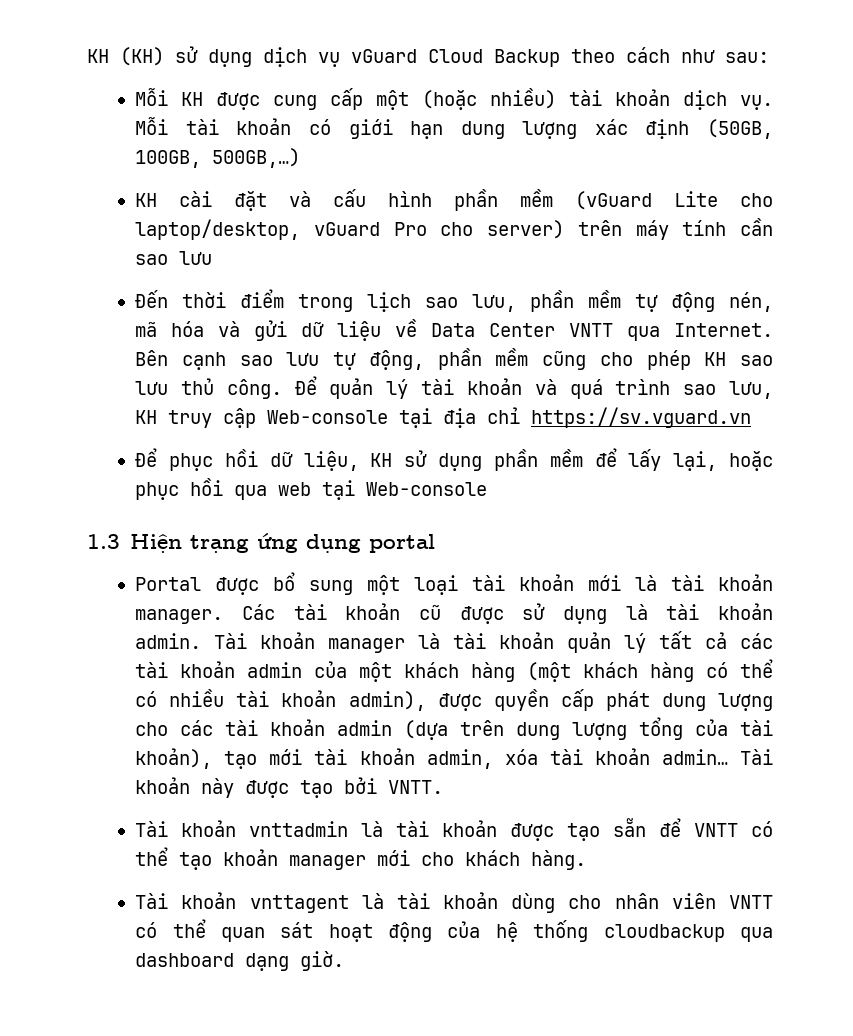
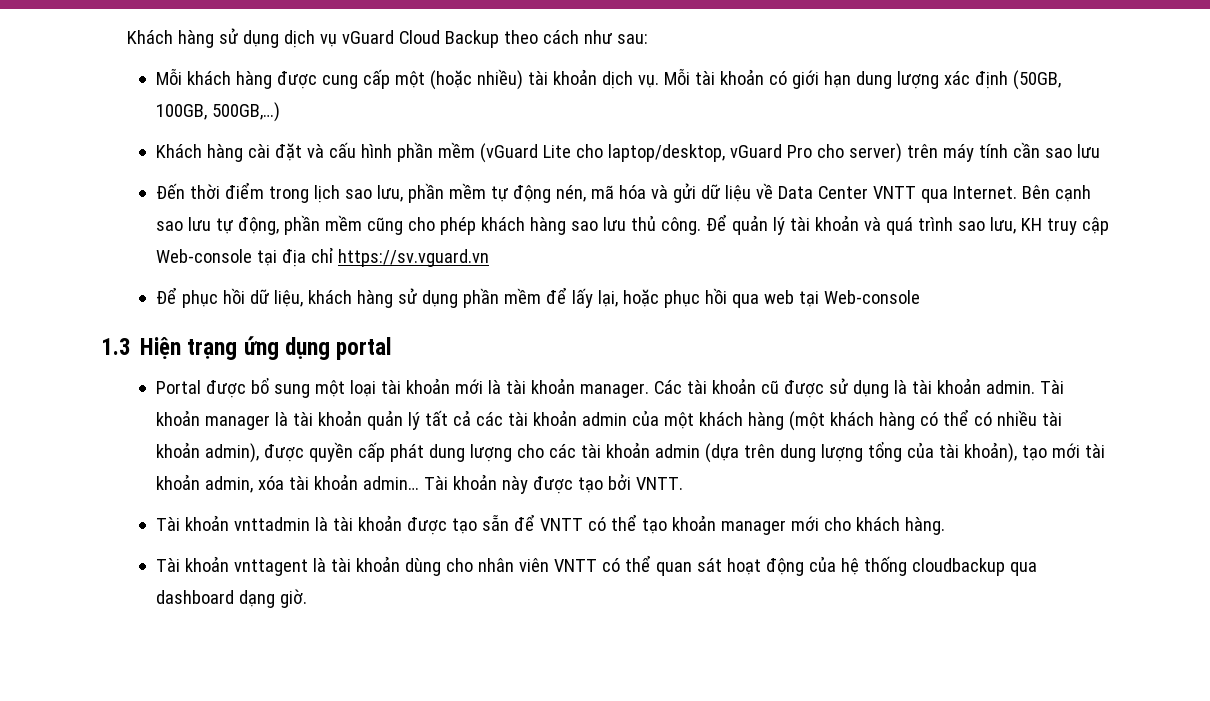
- KH (KH) sử dụng dịch vụ vGuard Cloud Backup theo cách như sau:
+ Khách hàng sử dụng dịch vụ vGuard Cloud Backup theo cách như sau:
- Mỗi KH được cung cấp một (hoặc nhiều) tài khoản dịch vụ.
+ Mỗi khách hàng được cung cấp một (hoặc nhiều) tài khoản dịch vụ.
- KH cài đặt và cấu hình phần mềm (vGuard Lite cho laptop/desktop, vGuard Pro cho server) trên máy tính cần sao lưu
+ Khách hàng cài đặt và cấu hình phần mềm (vGuard Lite cho laptop/desktop, vGuard Pro cho server) trên máy tính cần sao lưu
- Bên cạnh sao lưu tự động, phần mềm cũng cho phép KH sao lưu thủ công.
+ Bên cạnh sao lưu tự động, phần mềm cũng cho phép khách hàng sao lưu thủ công.
- Để phục hồi dữ liệu, KH sử dụng phần mềm để lấy lại, hoặc phục hồi qua web tại Web-console
+ Để phục hồi dữ liệu, khách hàng sử dụng phần mềm để lấy lại, hoặc phục hồi qua web tại Web-console

